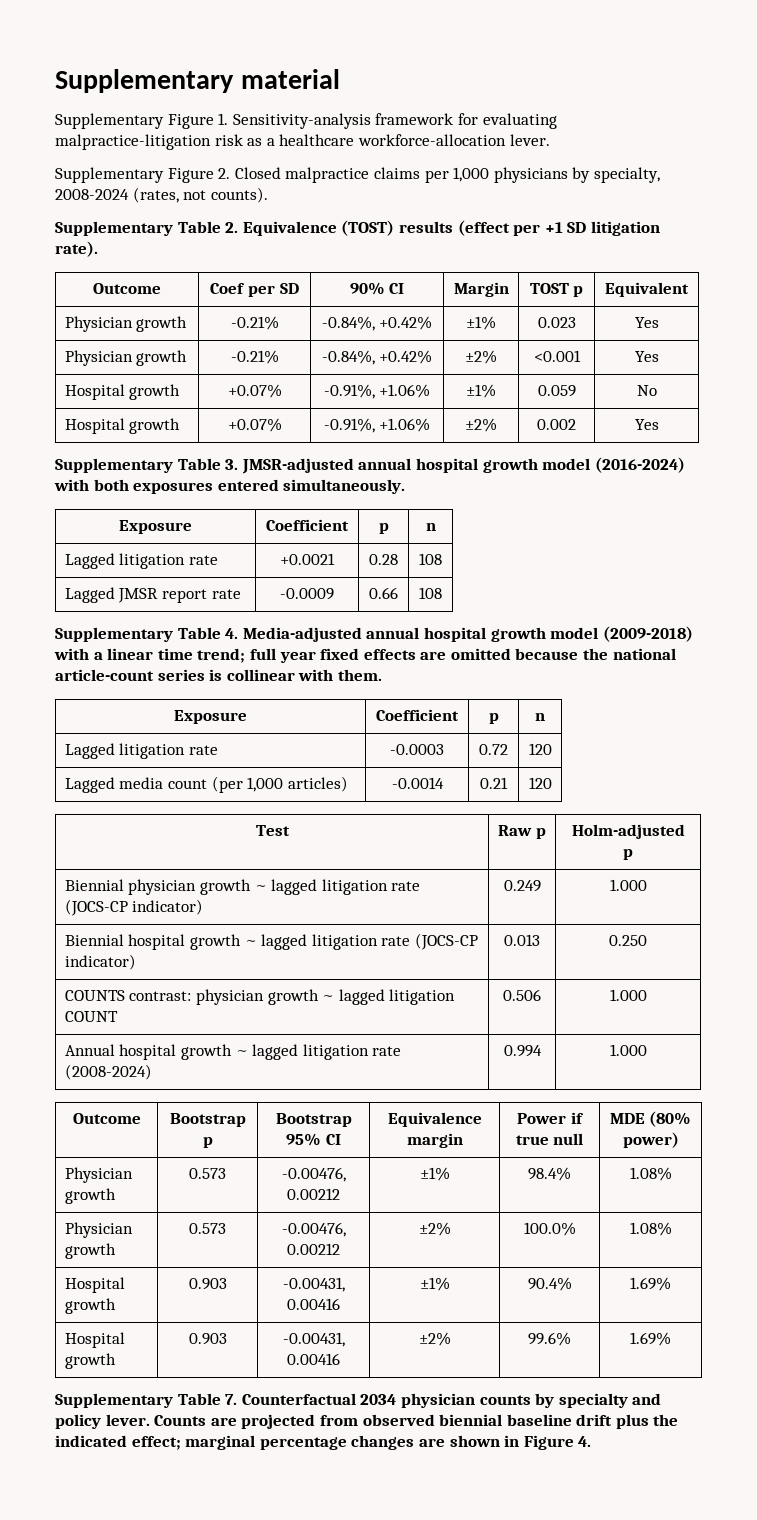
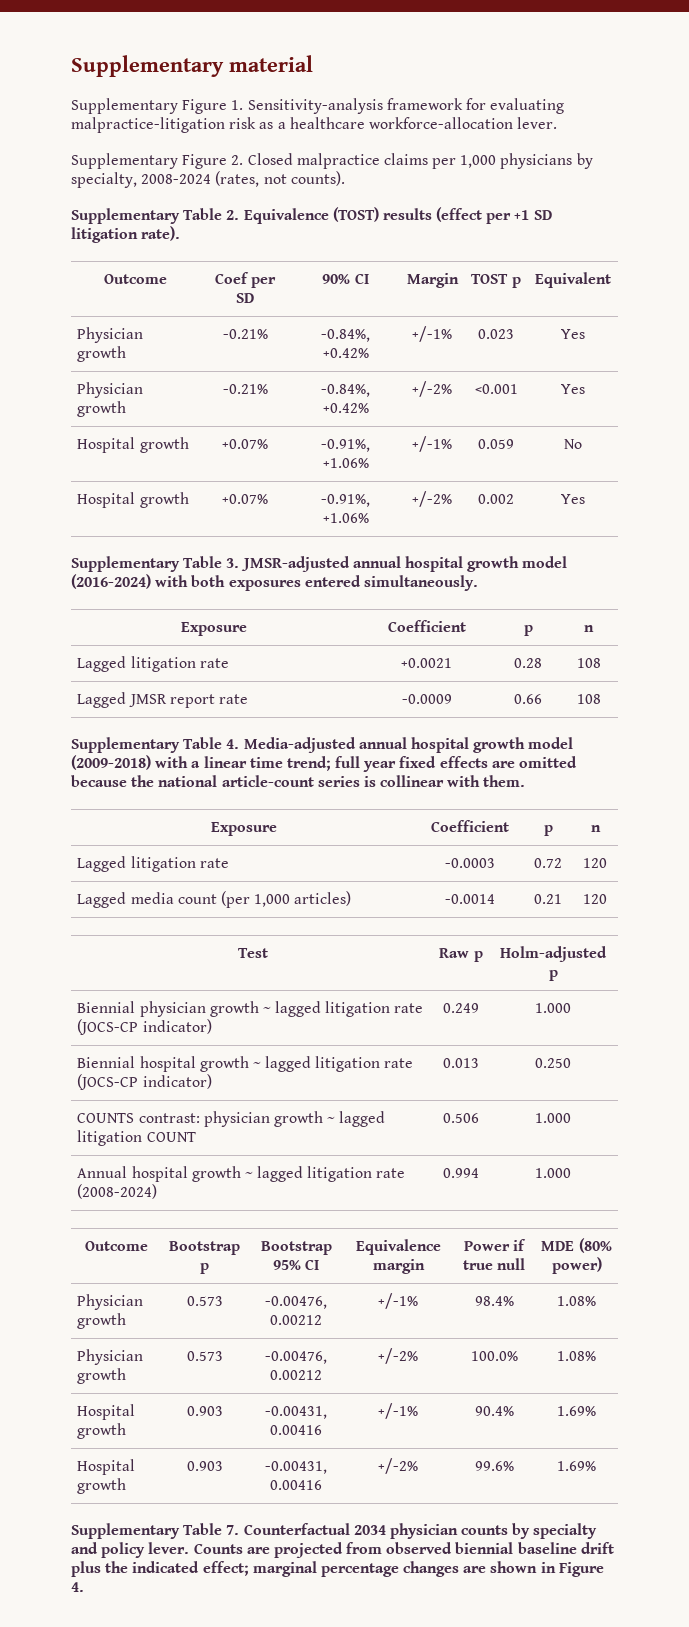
- Physician growth | -0.21% | -0.84%, +0.42% | ±1% | 0.023 | Yes
+ Physician growth | -0.21% | -0.84%, +0.42% | +/-1% | 0.023 | Yes
- Physician growth | -0.21% | -0.84%, +0.42% | ±2% | <0.001 | Yes
+ Physician growth | -0.21% | -0.84%, +0.42% | +/-2% | <0.001 | Yes
- Hospital growth | +0.07% | -0.91%, +1.06% | ±1% | 0.059 | No
+ Hospital growth | +0.07% | -0.91%, +1.06% | +/-1% | 0.059 | No
- Hospital growth | +0.07% | -0.91%, +1.06% | ±2% | 0.002 | Yes
+ Hospital growth | +0.07% | -0.91%, +1.06% | +/-2% | 0.002 | Yes
- Physician growth | 0.573 | -0.00476, 0.00212 | ±1% | 98.4% | 1.08%
+ Physician growth | 0.573 | -0.00476, 0.00212 | +/-1% | 98.4% | 1.08%
- Physician growth | 0.573 | -0.00476, 0.00212 | ±2% | 100.0% | 1.08%
+ Physician growth | 0.573 | -0.00476, 0.00212 | +/-2% | 100.0% | 1.08%
- Hospital growth | 0.903 | -0.00431, 0.00416 | ±1% | 90.4% | 1.69%
+ Hospital growth | 0.903 | -0.00431, 0.00416 | +/-1% | 90.4% | 1.69%
- Hospital growth | 0.903 | -0.00431, 0.00416 | ±2% | 99.6% | 1.69%
+ Hospital growth | 0.903 | -0.00431, 0.00416 | +/-2% | 99.6% | 1.69%

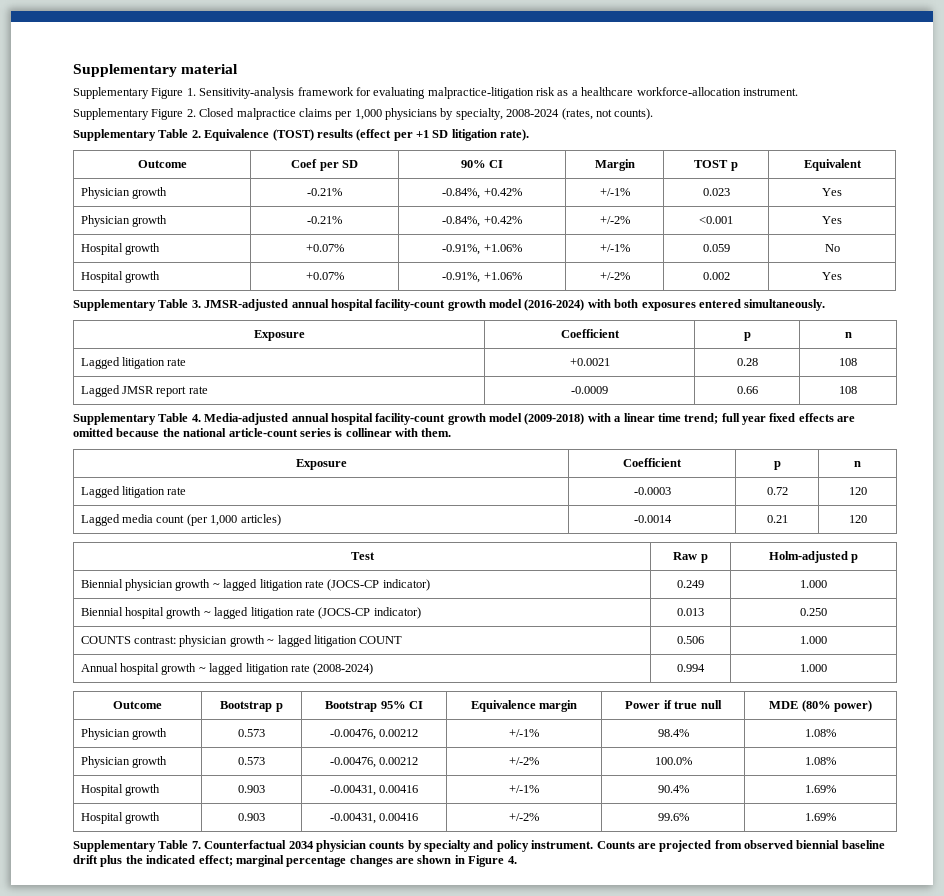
- Supplementary Figure 1. Sensitivity-analysis framework for evaluating malpractice-litigation risk as a healthcare workforce-allocation lever.
+ Supplementary Figure 1. Sensitivity-analysis framework for evaluating malpractice-litigation risk as a healthcare workforce-allocation instrument.
- Supplementary Table 3. JMSR-adjusted annual hospital growth model (2016-2024) with both exposures entered simultaneously.
+ Supplementary Table 3. JMSR-adjusted annual hospital facility-count growth model (2016-2024) with both exposures entered simultaneously.
- Supplementary Table 4. Media-adjusted annual hospital growth model (2009-2018) with a linear time trend; full year fixed effects are omitted because the national article-count series is collinear with them.
+ Supplementary Table 4. Media-adjusted annual hospital facility-count growth model (2009-2018) with a linear time trend; full year fixed effects are omitted because the national article-count series is collinear with them.
- Supplementary Table 7. Counterfactual 2034 physician counts by specialty and policy lever.
+ Supplementary Table 7. Counterfactual 2034 physician counts by specialty and policy instrument.

